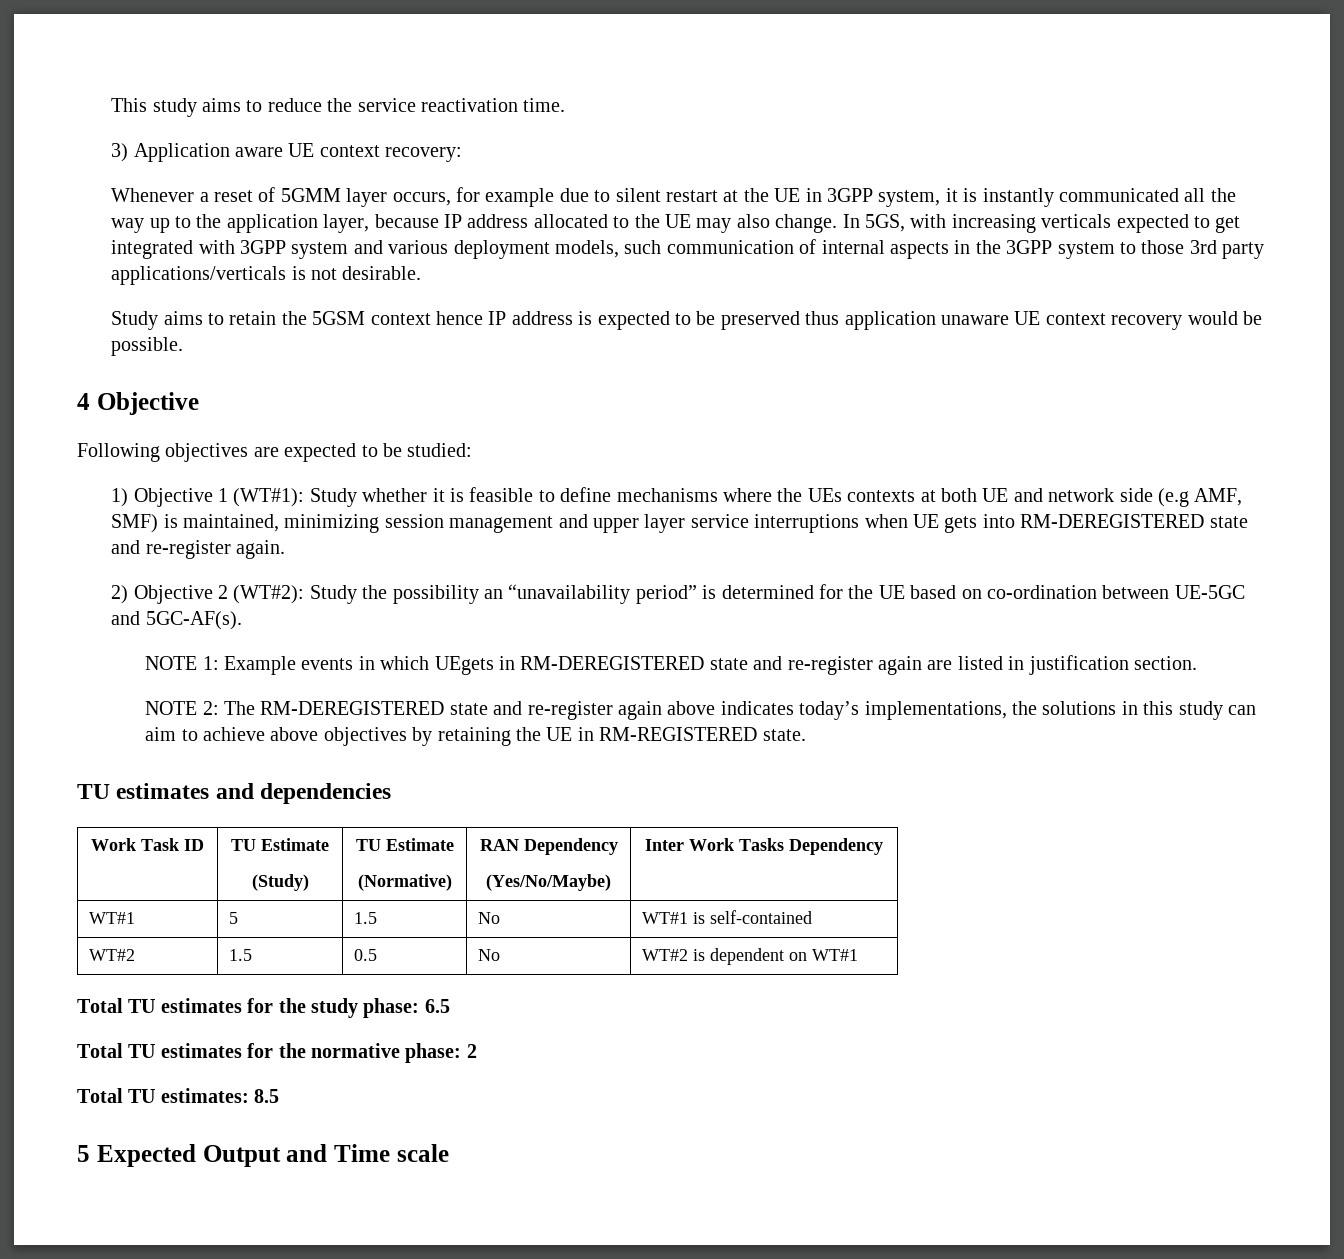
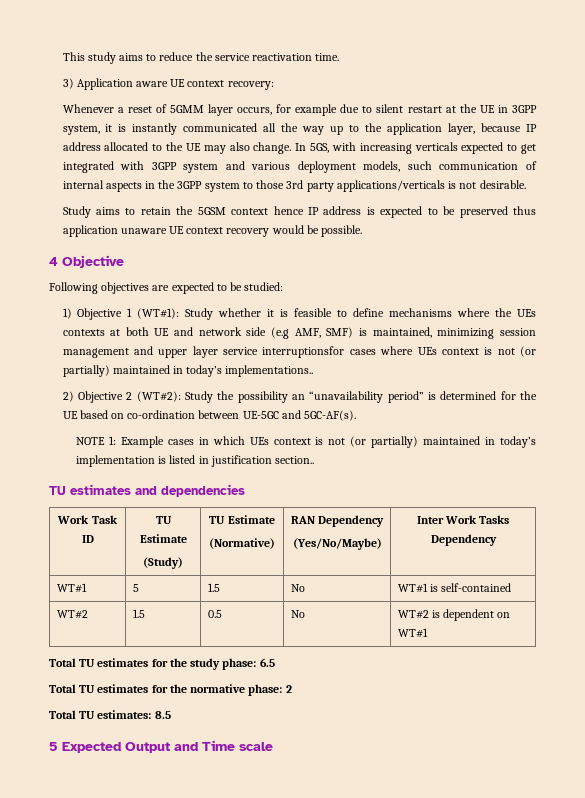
- 1) Objective 1 (WT#1): Study whether it is feasible to define mechanisms where the UEs contexts at both UE and network side (e.g AMF, SMF) is maintained, minimizing session management and upper layer service interruptions when UE gets into RM-DEREGISTERED state and re-register again.
+ 1) Objective 1 (WT#1): Study whether it is feasible to define mechanisms where the UEs contexts at both UE and network side (e.g AMF, SMF) is maintained, minimizing session management and upper layer service interruptionsfor cases where UEs context is not (or partially) maintained in today’s implementations..
- NOTE 1: Example events in which UEgets in RM-DEREGISTERED state and re-register again are listed in justification section.
- NOTE 2: The RM-DEREGISTERED state and re-register again above indicates today’s implementations, the solutions in this study can aim to achieve above objectives by retaining the UE in RM-REGISTERED state.
+ NOTE 1: Example cases in which UEs context is not (or partially) maintained in today’s implementation is listed in justification section..

